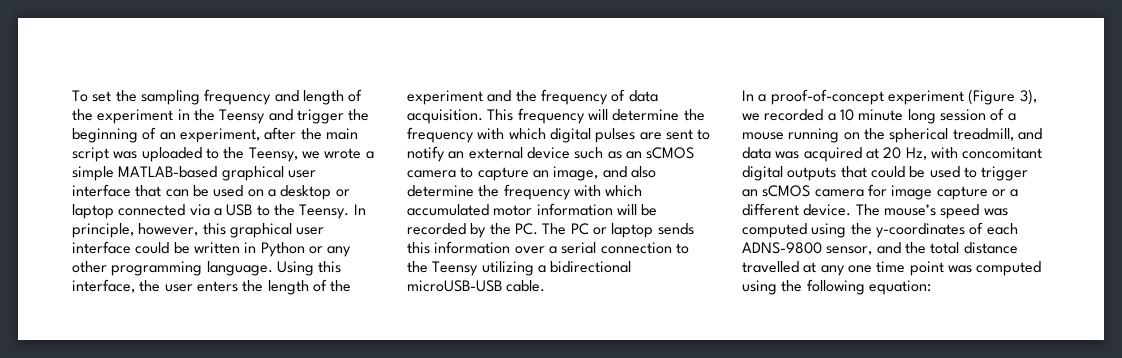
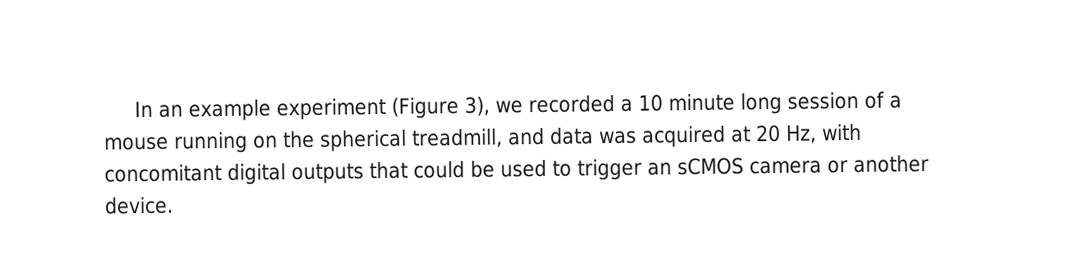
- To set the sampling frequency and length of the experiment in the Teensy and trigger the beginning of an experiment, after the main script was uploaded to the Teensy, we wrote a simple MATLAB-based graphical user interface that can be used on a desktop or laptop connected via a USB to the Teensy. In principle, however, this graphical user interface could be written in Python or any other programming language. Using this interface, the user enters the length of the experiment and the frequency of data acquisition. This frequency will determine the frequency with which digital pulses are sent to notify an external device such as an sCMOS camera to capture an image, and also determine the frequency with which accumulated motor information will be recorded by the PC. The PC or laptop sends this information over a serial connection to the Teensy utilizing a bidirectional microUSB-USB cable.
- In a proof-of-concept experiment (Figure 3), we recorded a 10 minute long session of a mouse running on the spherical treadmill, and data was acquired at 20 Hz, with concomitant digital outputs that could be used to trigger an sCMOS camera for image capture or a different device. The mouse’s speed was computed using the y-coordinates of each ADNS-9800 sensor, and the total distance travelled at any one time point was computed using the following equation:
+ In an example experiment (Figure 3), we recorded a 10 minute long session of a mouse running on the spherical treadmill, and data was acquired at 20 Hz, with concomitant digital outputs that could be used to trigger an sCMOS camera or another device.

